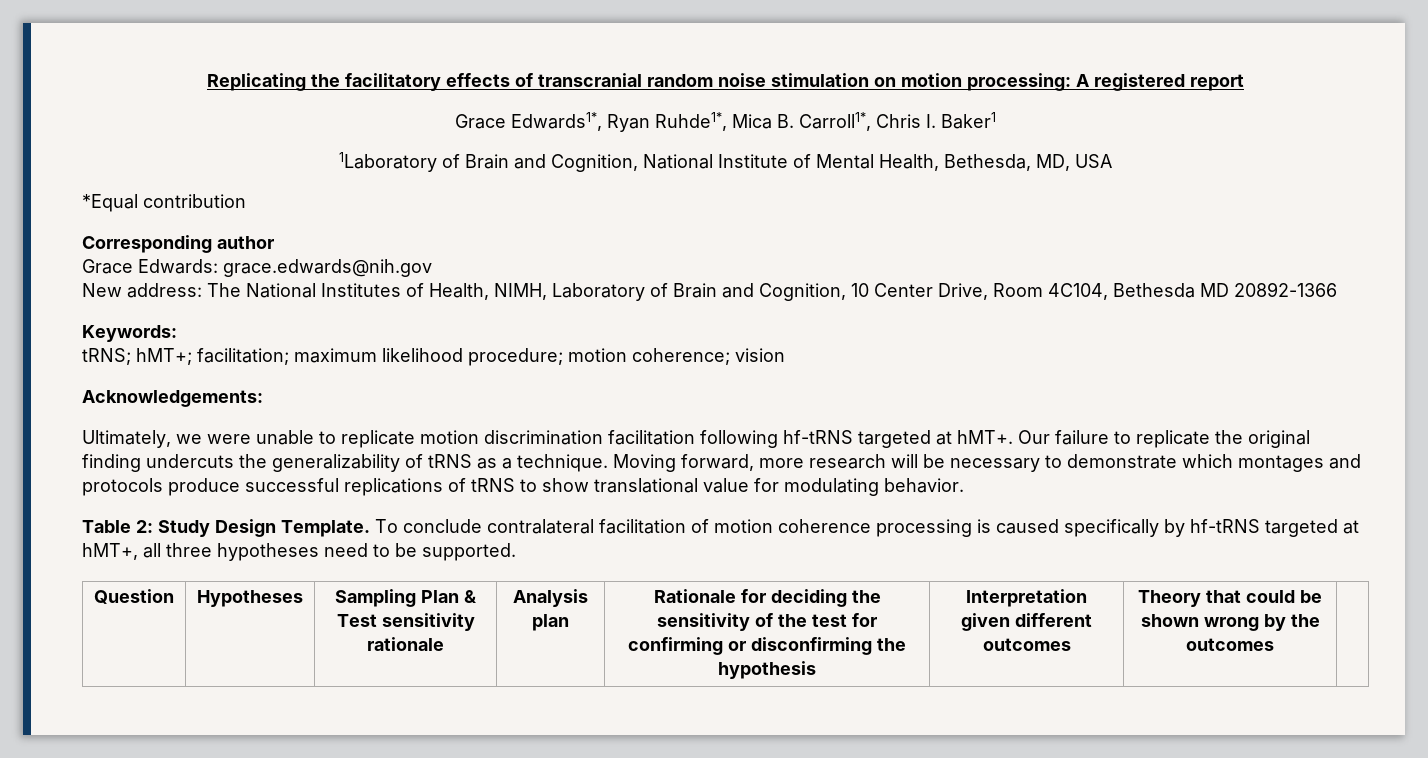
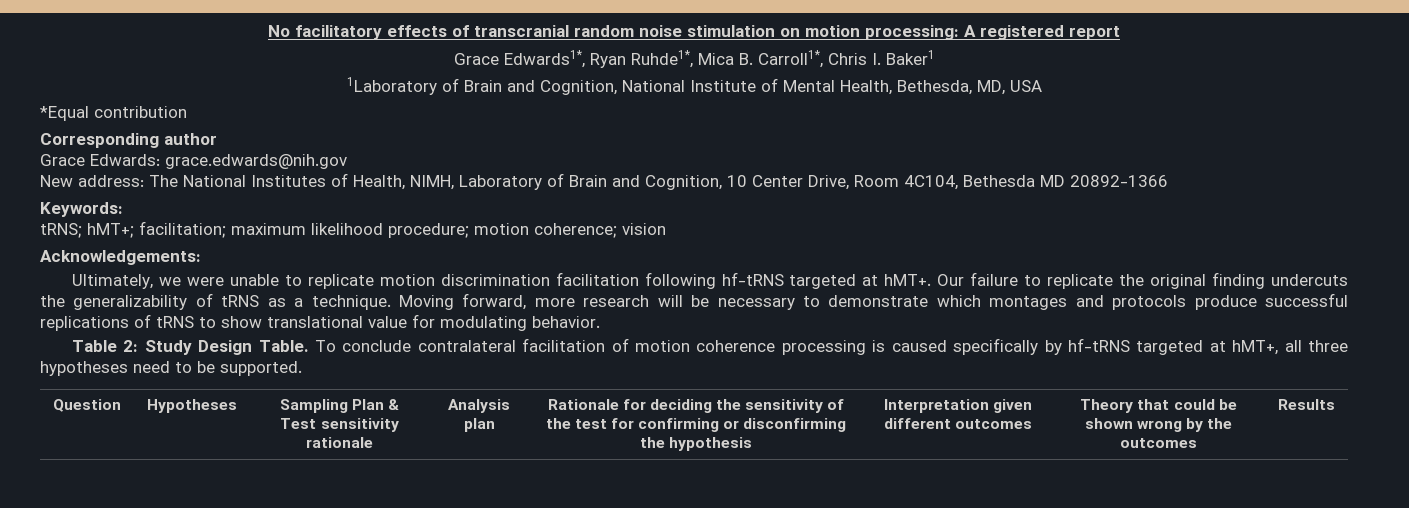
- Replicating the facilitatory effects of transcranial random noise stimulation on motion processing: A registered report
+ No facilitatory effects of transcranial random noise stimulation on motion processing: A registered report
- Table 2: Study Design Template.
+ Table 2: Study Design Table.
- Question | Hypotheses | Sampling Plan & Test sensitivity rationale | Analysis plan | Rationale for deciding the sensitivity of the test for confirming or disconfirming the hypothesis | Interpretation given different outcomes | Theory that could be shown wrong by the outcomes |
+ Question | Hypotheses | Sampling Plan & Test sensitivity rationale | Analysis plan | Rationale for deciding the sensitivity of the test for confirming or disconfirming the hypothesis | Interpretation given different outcomes | Theory that could be shown wrong by the outcomes | Results

